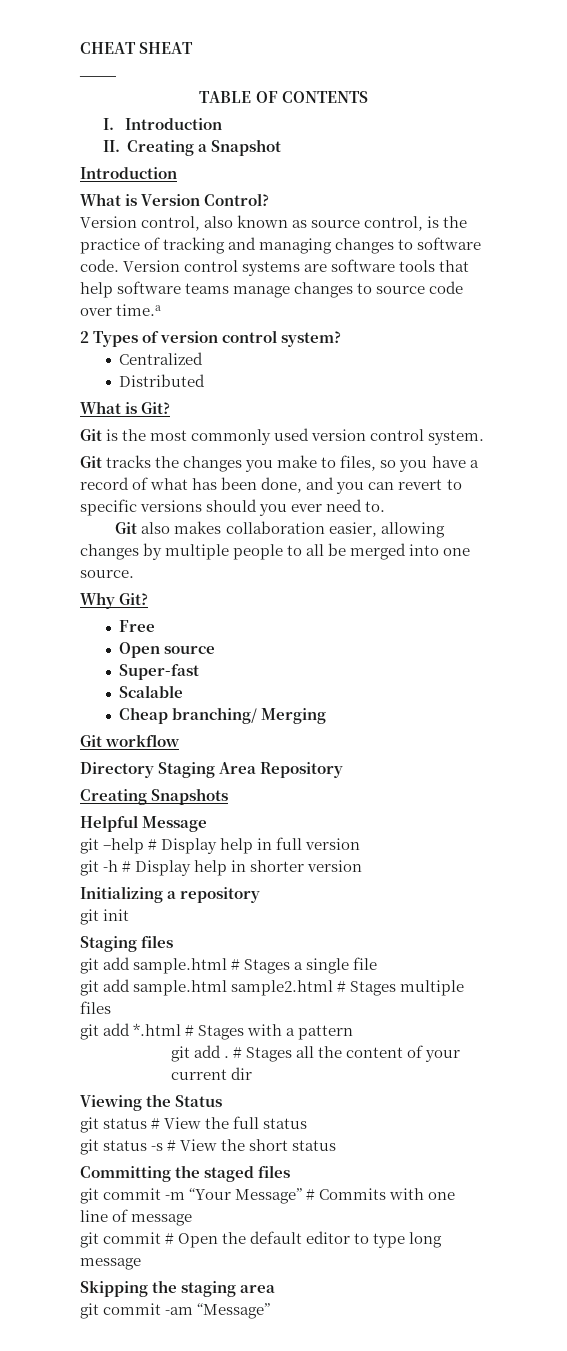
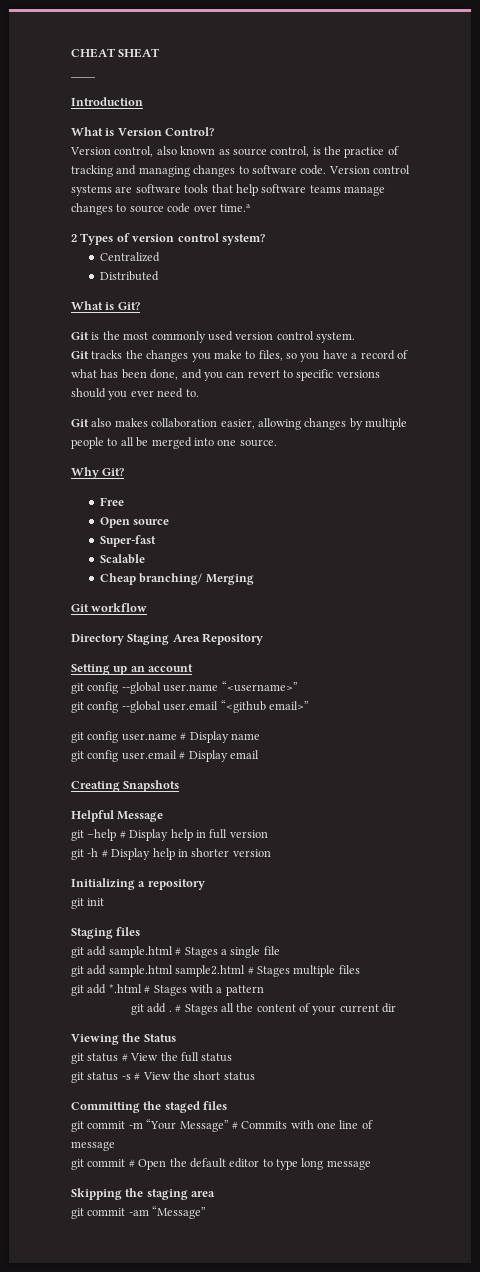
- TABLE OF CONTENTS
- I. Introduction
- II. Creating a Snapshot
+ Setting up an account
+ git config --global user.name “<username>”
+ git config --global user.email “<github email>”
+ git config user.name # Display name
+ git config user.email # Display email

